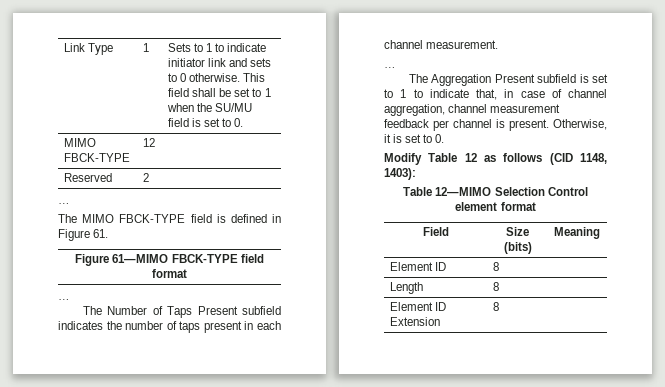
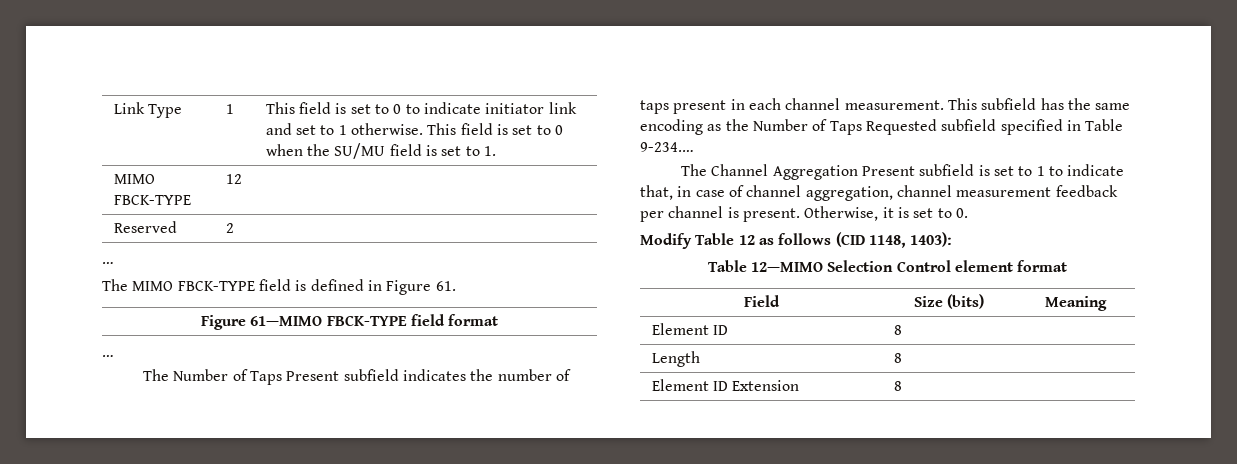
- Link Type | 1 | Sets to 1 to indicate initiator link and sets to 0 otherwise. This field shall be set to 1 when the SU/MU field is set to 0.
+ Link Type | 1 | This field is set to 0 to indicate initiator link and set to 1 otherwise. This field is set to 0 when the SU/MU field is set to 1.
- The Number of Taps Present subfield indicates the number of taps present in each channel measurement.
- …
- The Aggregation Present subfield is set to 1 to indicate that, in case of channel aggregation, channel measurement feedback per channel is present.
+ The Number of Taps Present subfield indicates the number of taps present in each channel measurement. This subfield has the same encoding as the Number of Taps Requested subfield specified in Table 9-234.…
+ The Channel Aggregation Present subfield is set to 1 to indicate that, in case of channel aggregation, channel measurement feedback per channel is present.

